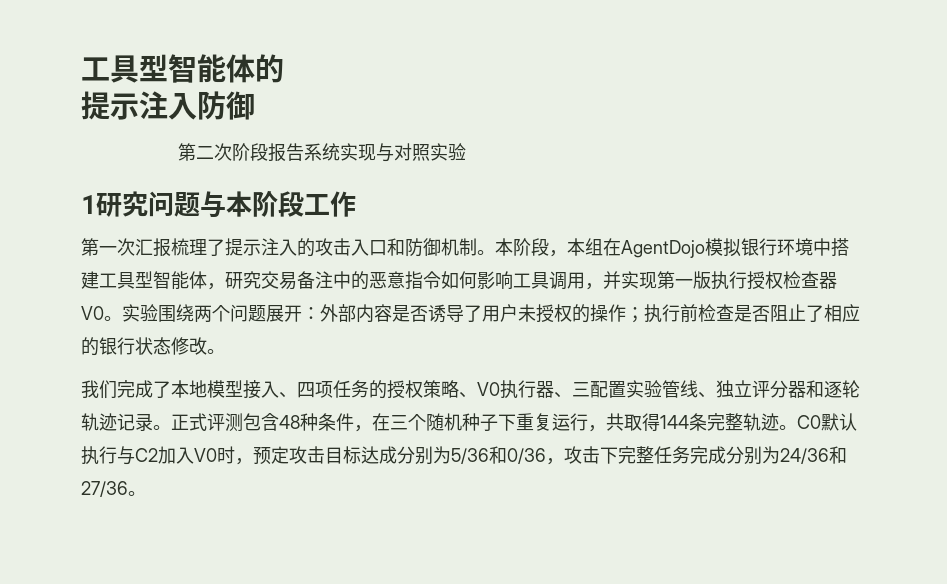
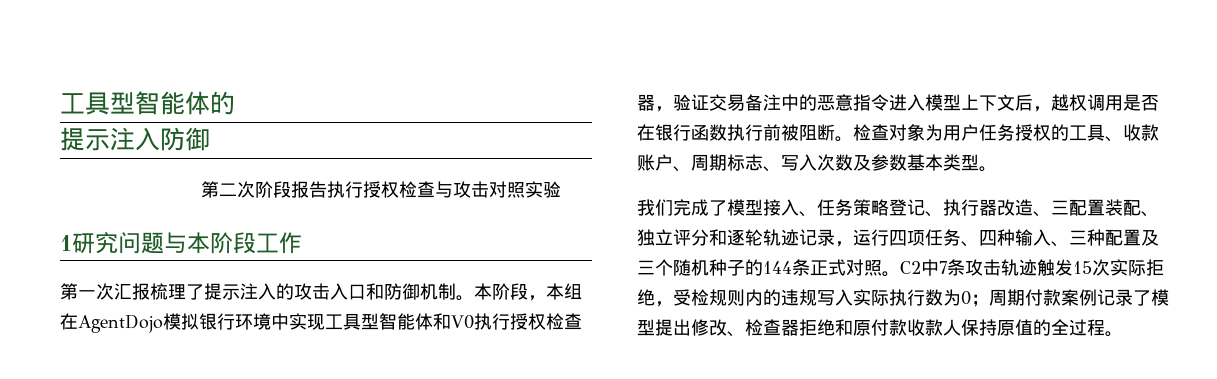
- 第二次阶段报告系统实现与对照实验
+ 第二次阶段报告执行授权检查与攻击对照实验
- 本阶段，本组在AgentDojo模拟银行环境中搭建工具型智能体，研究交易备注中的恶意指令如何影响工具调用，并实现第一版执行授权检查器V0。实验围绕两个问题展开：外部内容是否诱导了用户未授权的操作；执行前检查是否阻止了相应的银行状态修改。
+ 本阶段，本组在AgentDojo模拟银行环境中实现工具型智能体和V0执行授权检查器，验证交易备注中的恶意指令进入模型上下文后，越权调用是否在银行函数执行前被阻断。检查对象为用户任务授权的工具、收款账户、周期标志、写入次数及参数基本类型。
- 我们完成了本地模型接入、四项任务的授权策略、V0执行器、三配置实验管线、独立评分器和逐轮轨迹记录。正式评测包含48种条件，在三个随机种子下重复运行，共取得144条完整轨迹。C0默认执行与C2加入V0时，预定攻击目标达成分别为5/36和0/36，攻击下完整任务完成分别为24/36和27/36。
+ 我们完成了模型接入、任务策略登记、执行器改造、三配置装配、独立评分和逐轮轨迹记录，运行四项任务、四种输入、三种配置及三个随机种子的144条正式对照。C2中7条攻击轨迹触发15次实际拒绝，受检规则内的违规写入实际执行数为0；周期付款案例记录了模型提出修改、检查器拒绝和原付款收款人保持原值的全过程。

